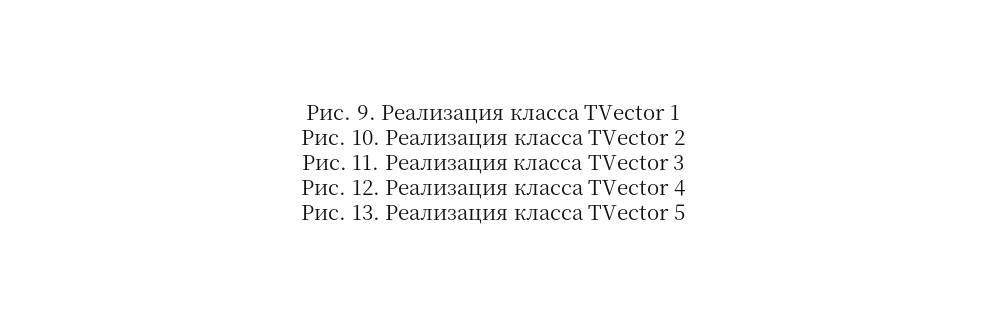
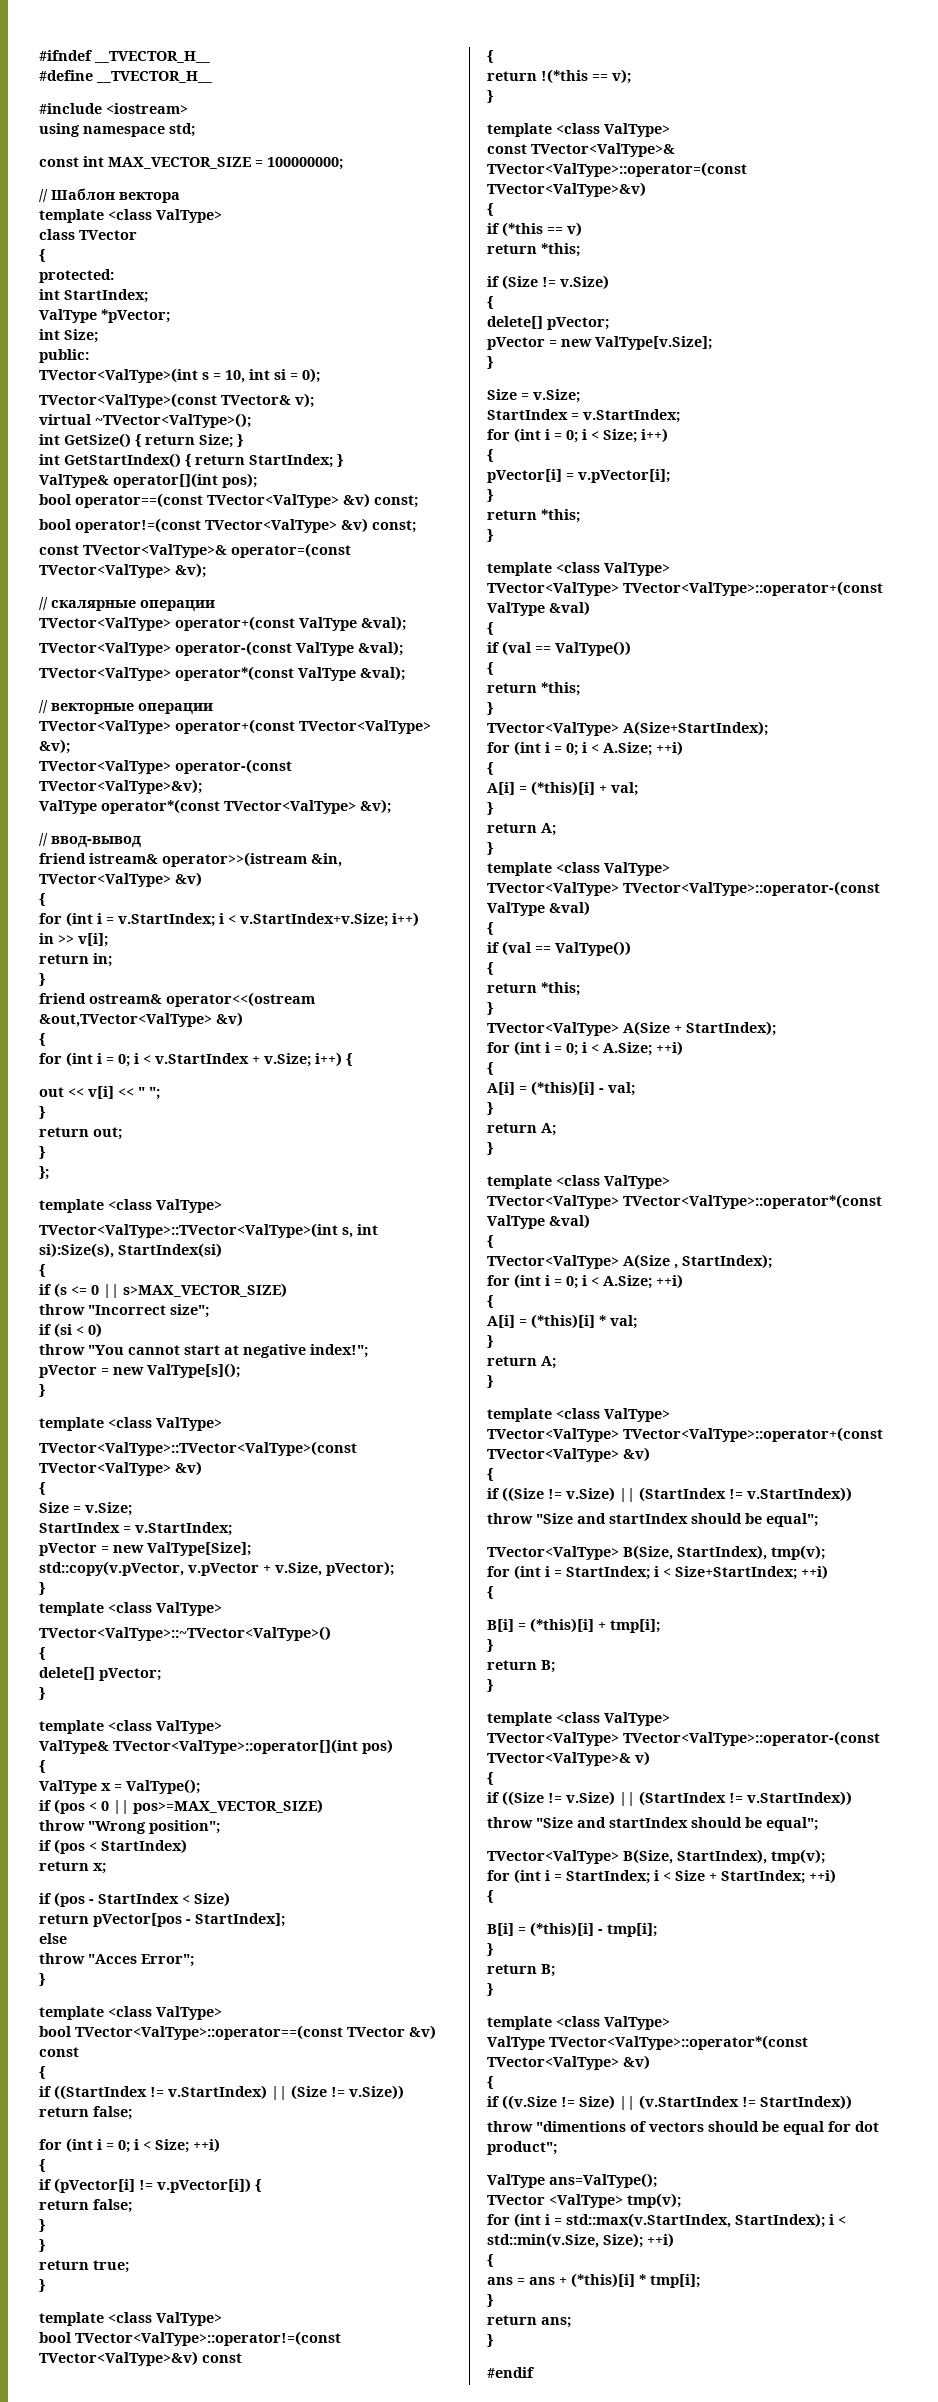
- Рис. 9. Реализация класса TVector 1
- Рис. 10. Реализация класса TVector 2
- Рис. 11. Реализация класса TVector 3
- Рис. 12. Реализация класса TVector 4
- Рис. 13. Реализация класса TVector 5
+ #ifndef __TVECTOR_H__
+ #define __TVECTOR_H__
+ #include <iostream>
+ using namespace std;
+ const int MAX_VECTOR_SIZE = 100000000;
+ // Шаблон вектора
+ template <class ValType>
+ class TVector
+ {
+ protected:
+ int StartIndex;
+ ValType *pVector;
+ int Size;
+ public:
+ TVector<ValType>(int s = 10, int si = 0);
+ TVector<ValType>(const TVector& v);
+ virtual ~TVector<ValType>();
+ int GetSize() { return Size; }
+ int GetStartIndex() { return StartIndex; }
+ ValType& operator[](int pos);
+ bool operator==(const TVector<ValType> &v) const;
+ bool operator!=(const TVector<ValType> &v) const;
+ const TVector<ValType>& operator=(const TVector<ValType> &v);
+ // скалярные операции
+ TVector<ValType> operator+(const ValType &val);
+ TVector<ValType> operator-(const ValType &val);
+ TVector<ValType> operator*(const ValType &val);
+ // векторные операции
+ TVector<ValType> operator+(const TVector<ValType> &v);
+ TVector<ValType> operator-(const TVector<ValType>&v);
+ ValType operator*(const TVector<ValType> &v);
+ // ввод-вывод
+ friend istream& operator>>(istream &in, TVector<ValType> &v)
+ {
+ for (int i = v.StartIndex; i < v.StartIndex+v.Size; i++)
+ in >> v[i];
+ return in;
+ }
+ friend ostream& operator<<(ostream &out,TVector<ValType> &v)
+ {
+ for (int i = 0; i < v.StartIndex + v.Size; i++) {
+ out << v[i] << " ";
+ }
+ return out;
+ }
+ };
+ template <class ValType>
+ TVector<ValType>::TVector<ValType>(int s, int si):Size(s), StartIndex(si)
+ {
+ if (s <= 0 || s>MAX_VECTOR_SIZE)
+ throw "Incorrect size";
+ if (si < 0)
+ throw "You cannot start at negative index!";
+ pVector = new ValType[s]();
+ }
+ template <class ValType>
+ TVector<ValType>::TVector<ValType>(const TVector<ValType> &v)
+ {
+ Size = v.Size;
+ StartIndex = v.StartIndex;
+ pVector = new ValType[Size];
+ std::copy(v.pVector, v.pVector + v.Size, pVector);
+ }
+ template <class ValType>
+ TVector<ValType>::~TVector<ValType>()
+ {
+ delete[] pVector;
+ }
+ template <class ValType>
+ ValType& TVector<ValType>::operator[](int pos)
+ {
+ ValType x = ValType();
+ if (pos < 0 || pos>=MAX_VECTOR_SIZE)
+ throw "Wrong position";
+ if (pos < StartIndex)
+ return x;
+ if (pos - StartIndex < Size)
+ return pVector[pos - StartIndex];
+ else
+ throw "Acces Error";
+ }
+ template <class ValType>
+ bool TVector<ValType>::operator==(const TVector &v) const
+ {
+ if ((StartIndex != v.StartIndex) || (Size != v.Size)) return false;
+ for (int i = 0; i < Size; ++i)
+ {
+ if (pVector[i] != v.pVector[i]) {
+ return false;
+ }
+ }
+ return true;
+ }
+ template <class ValType>
+ bool TVector<ValType>::operator!=(const TVector<ValType>&v) const
+ {
+ return !(*this == v);
+ }
+ template <class ValType>
+ const TVector<ValType>& TVector<ValType>::operator=(const TVector<ValType>&v)
+ {
+ if (*this == v)
+ return *this;
+ if (Size != v.Size)
+ {
+ delete[] pVector;
+ pVector = new ValType[v.Size];
+ }
+ Size = v.Size;
+ StartIndex = v.StartIndex;
+ for (int i = 0; i < Size; i++)
+ {
+ pVector[i] = v.pVector[i];
+ }
+ return *this;
+ }
+ template <class ValType>
+ TVector<ValType> TVector<ValType>::operator+(const ValType &val)
+ {
+ if (val == ValType())
+ {
+ return *this;
+ }
+ TVector<ValType> A(Size+StartIndex);
+ for (int i = 0; i < A.Size; ++i)
+ {
+ A[i] = (*this)[i] + val;
+ }
+ return A;
+ }
+ template <class ValType>
+ TVector<ValType> TVector<ValType>::operator-(const ValType &val)
+ {
+ if (val == ValType())
+ {
+ return *this;
+ }
+ TVector<ValType> A(Size + StartIndex);
+ for (int i = 0; i < A.Size; ++i)
+ {
+ A[i] = (*this)[i] - val;
+ }
+ return A;
+ }
+ template <class ValType>
+ TVector<ValType> TVector<ValType>::operator*(const ValType &val)
+ {
+ TVector<ValType> A(Size , StartIndex);
+ for (int i = 0; i < A.Size; ++i)
+ {
+ A[i] = (*this)[i] * val;
+ }
+ return A;
+ }
+ template <class ValType>
+ TVector<ValType> TVector<ValType>::operator+(const TVector<ValType> &v)
+ {
+ if ((Size != v.Size) || (StartIndex != v.StartIndex))
+ throw "Size and startIndex should be equal";
+ TVector<ValType> B(Size, StartIndex), tmp(v);
+ for (int i = StartIndex; i < Size+StartIndex; ++i)
+ {
+ B[i] = (*this)[i] + tmp[i];
+ }
+ return B;
+ }
+ template <class ValType>
+ TVector<ValType> TVector<ValType>::operator-(const TVector<ValType>& v)
+ {
+ if ((Size != v.Size) || (StartIndex != v.StartIndex))
+ throw "Size and startIndex should be equal";
+ TVector<ValType> B(Size, StartIndex), tmp(v);
+ for (int i = StartIndex; i < Size + StartIndex; ++i)
+ {
+ B[i] = (*this)[i] - tmp[i];
+ }
+ return B;
+ }
+ template <class ValType>
+ ValType TVector<ValType>::operator*(const TVector<ValType> &v)
+ {
+ if ((v.Size != Size) || (v.StartIndex != StartIndex))
+ throw "dimentions of vectors should be equal for dot product";
+ ValType ans=ValType();
+ TVector <ValType> tmp(v);
+ for (int i = std::max(v.StartIndex, StartIndex); i < std::min(v.Size, Size); ++i)
+ {
+ ans = ans + (*this)[i] * tmp[i];
+ }
+ return ans;
+ }
+ #endif

